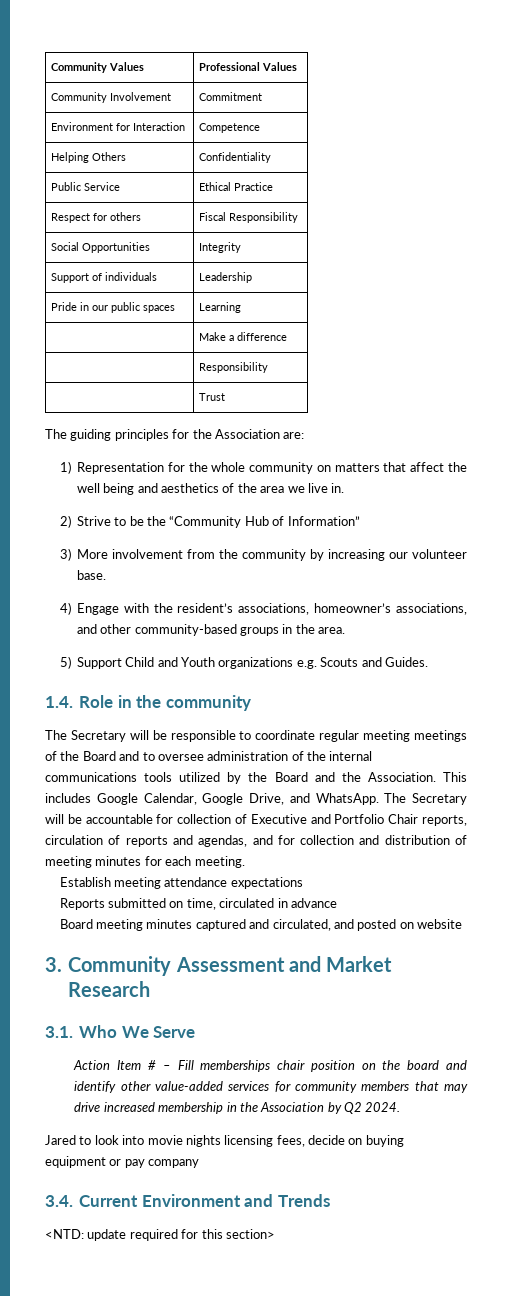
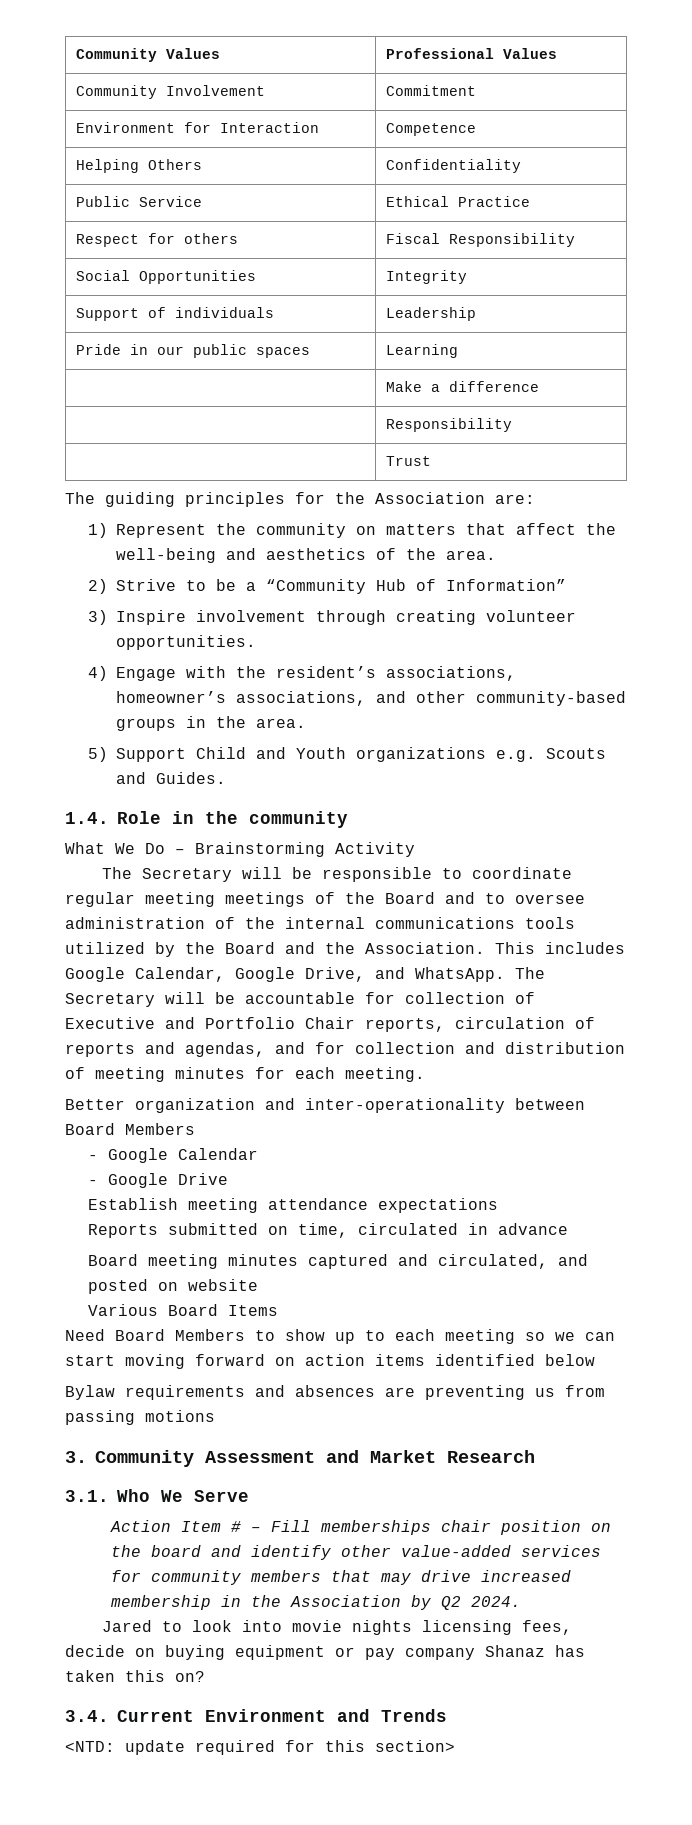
- 1) Representation for the whole community on matters that affect the well being and aesthetics of the area we live in.
+ 1) Represent the community on matters that affect the well-being and aesthetics of the area.
- 2) Strive to be the “Community Hub of Information”
+ 2) Strive to be a “Community Hub of Information”
- 3) More involvement from the community by increasing our volunteer base.
+ 3) Inspire involvement through creating volunteer opportunities.
+ What We Do – Brainstorming Activity
+ Better organization and inter-operationality between Board Members
+ - Google Calendar
+ - Google Drive
+ Various Board Items
+ Need Board Members to show up to each meeting so we can start moving forward on action items identified below
+ Bylaw requirements and absences are preventing us from passing motions
- Jared to look into movie nights licensing fees, decide on buying equipment or pay company
+ Jared to look into movie nights licensing fees, decide on buying equipment or pay company Shanaz has taken this on?

